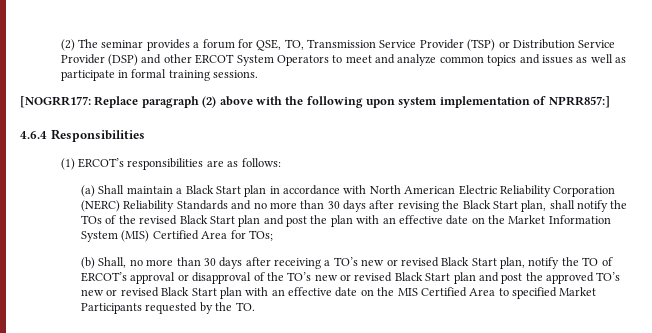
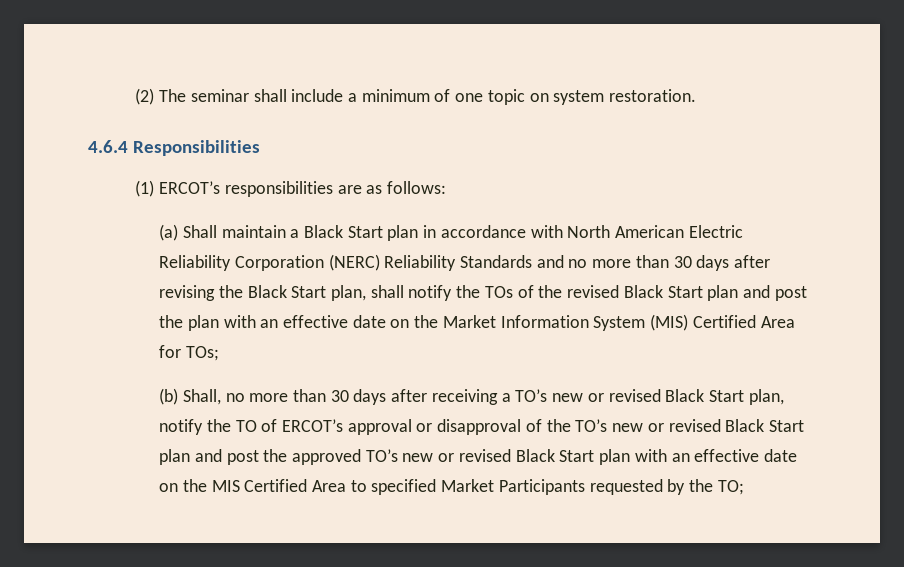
- (2) The seminar provides a forum for QSE, TO, Transmission Service Provider (TSP) or Distribution Service Provider (DSP) and other ERCOT System Operators to meet and analyze common topics and issues as well as participate in formal training sessions.
- [NOGRR177: Replace paragraph (2) above with the following upon system implementation of NPRR857:]
+ (2) The seminar shall include a minimum of one topic on system restoration.
- (b) Shall, no more than 30 days after receiving a TO’s new or revised Black Start plan, notify the TO of ERCOT’s approval or disapproval of the TO’s new or revised Black Start plan and post the approved TO’s new or revised Black Start plan with an effective date on the MIS Certified Area to specified Market Participants requested by the TO.
+ (b) Shall, no more than 30 days after receiving a TO’s new or revised Black Start plan, notify the TO of ERCOT’s approval or disapproval of the TO’s new or revised Black Start plan and post the approved TO’s new or revised Black Start plan with an effective date on the MIS Certified Area to specified Market Participants requested by the TO;

